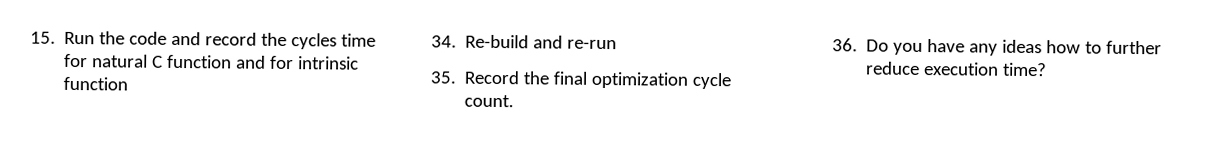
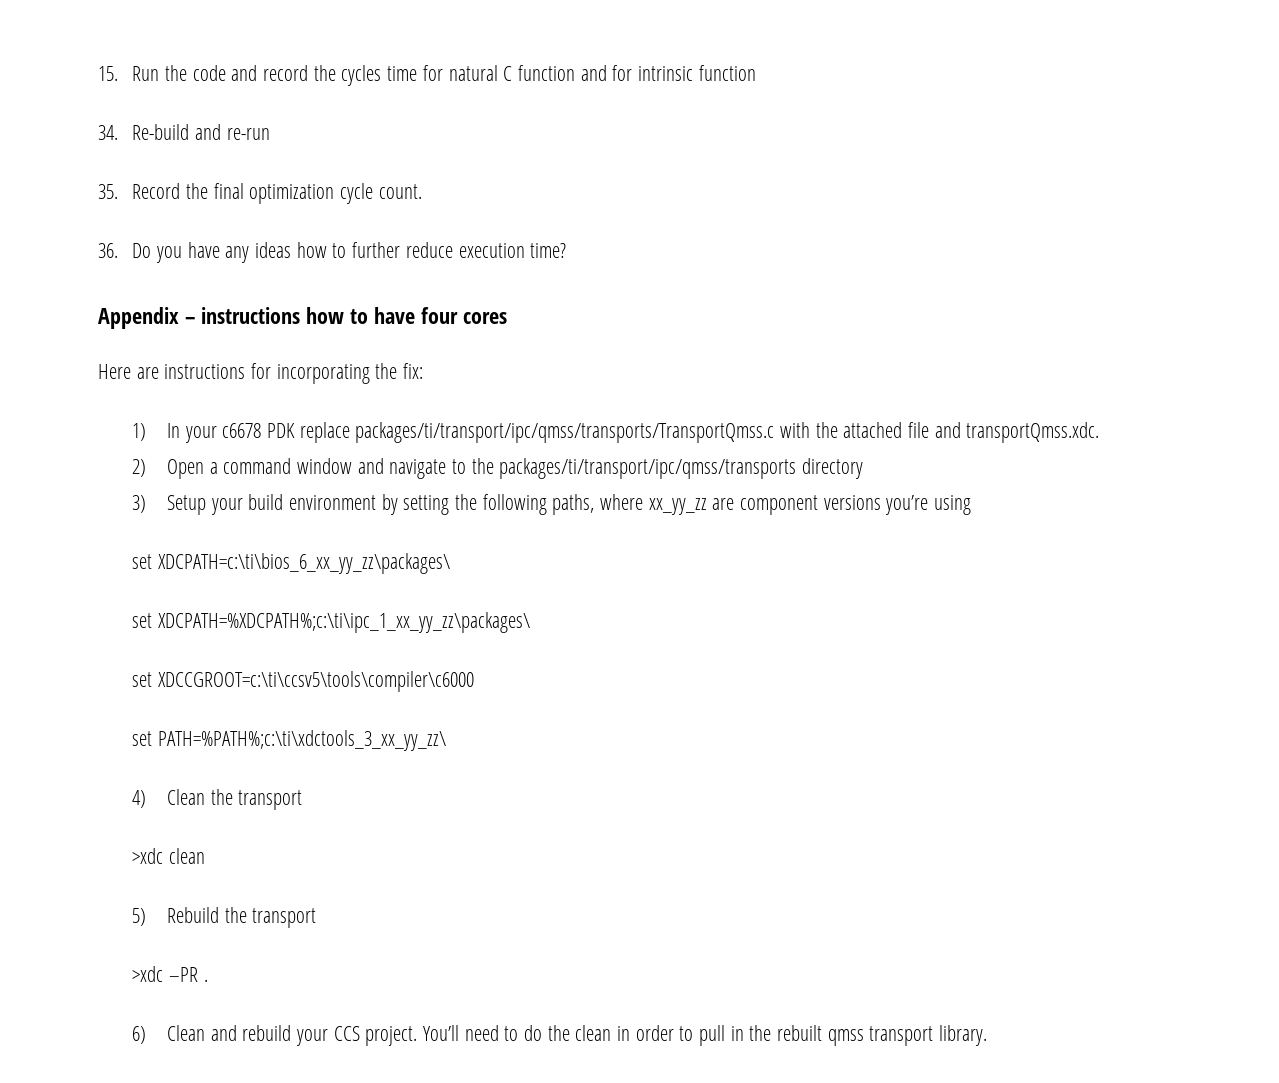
+ Appendix – instructions how to have four cores
+ Here are instructions for incorporating the fix:
+ 1) In your c6678 PDK replace packages/ti/transport/ipc/qmss/transports/TransportQmss.c with the attached file and transportQmss.xdc.
+ 2) Open a command window and navigate to the packages/ti/transport/ipc/qmss/transports directory
+ 3) Setup your build environment by setting the following paths, where xx_yy_zz are component versions you’re using
+ set XDCPATH=c:\ti\bios_6_xx_yy_zz\packages\
+ set XDCPATH=%XDCPATH%;c:\ti\ipc_1_xx_yy_zz\packages\
+ set XDCCGROOT=c:\ti\ccsv5\tools\compiler\c6000
+ set PATH=%PATH%;c:\ti\xdctools_3_xx_yy_zz\
+ 4) Clean the transport
+ >xdc clean
+ 5) Rebuild the transport
+ >xdc –PR .
+ 6) Clean and rebuild your CCS project. You’ll need to do the clean in order to pull in the rebuilt qmss transport library.

